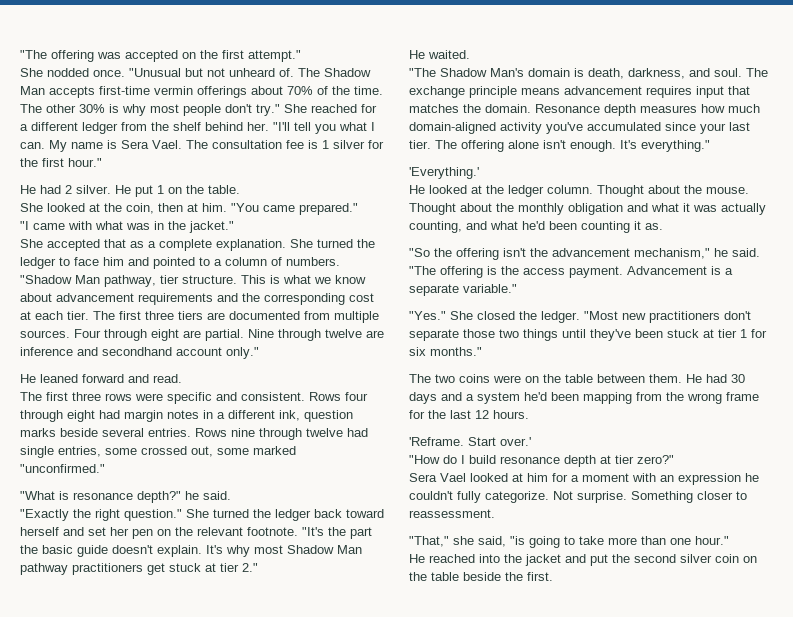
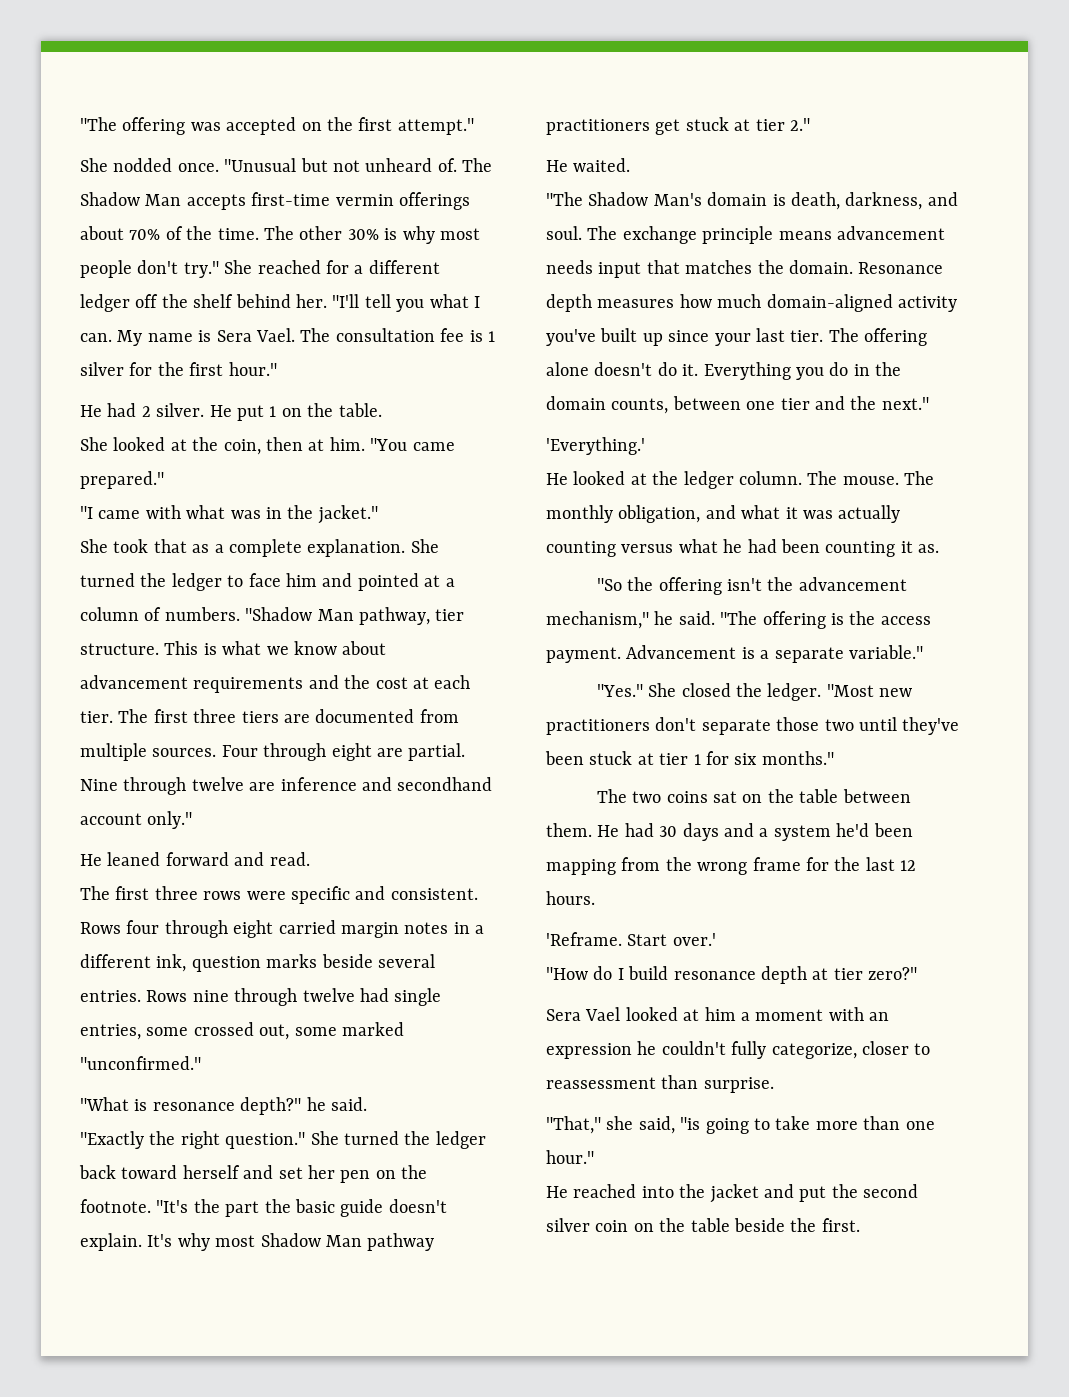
- She reached for a different ledger from the shelf behind her.
+ She reached for a different ledger off the shelf behind her.
- She accepted that as a complete explanation.
+ She took that as a complete explanation.
- She turned the ledger to face him and pointed to a column of numbers.
+ She turned the ledger to face him and pointed at a column of numbers.
- This is what we know about advancement requirements and the corresponding cost at each tier.
+ This is what we know about advancement requirements and the cost at each tier.
- Rows four through eight had margin notes in a different ink, question marks beside several entries.
+ Rows four through eight carried margin notes in a different ink, question marks beside several entries.
- She turned the ledger back toward herself and set her pen on the relevant footnote.
+ She turned the ledger back toward herself and set her pen on the footnote.
- The exchange principle means advancement requires input that matches the domain.
+ The exchange principle means advancement needs input that matches the domain.
- Resonance depth measures how much domain-aligned activity you've accumulated since your last tier.
+ Resonance depth measures how much domain-aligned activity you've built up since your last tier.
- The offering alone isn't enough. It's everything."
+ The offering alone doesn't do it. Everything you do in the domain counts, between one tier and the next."
- Thought about the mouse. Thought about the monthly obligation and what it was actually counting, and what he'd been counting it as.
+ The mouse. The monthly obligation, and what it was actually counting versus what he had been counting it as.
- "Most new practitioners don't separate those two things until they've been stuck at tier 1 for six months."
+ "Most new practitioners don't separate those two until they've been stuck at tier 1 for six months."
- The two coins were on the table between them.
+ The two coins sat on the table between them.
- Sera Vael looked at him for a moment with an expression he couldn't fully categorize. Not surprise. Something closer to reassessment.
+ Sera Vael looked at him a moment with an expression he couldn't fully categorize, closer to reassessment than surprise.

